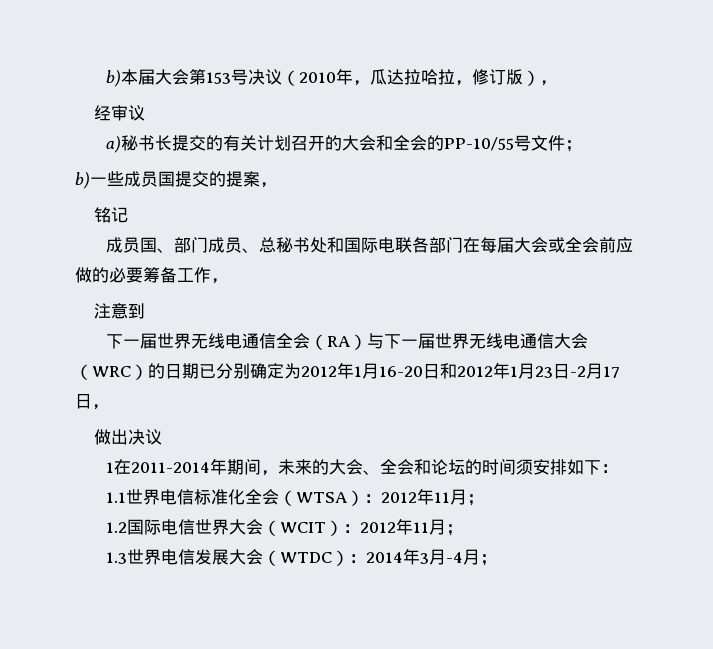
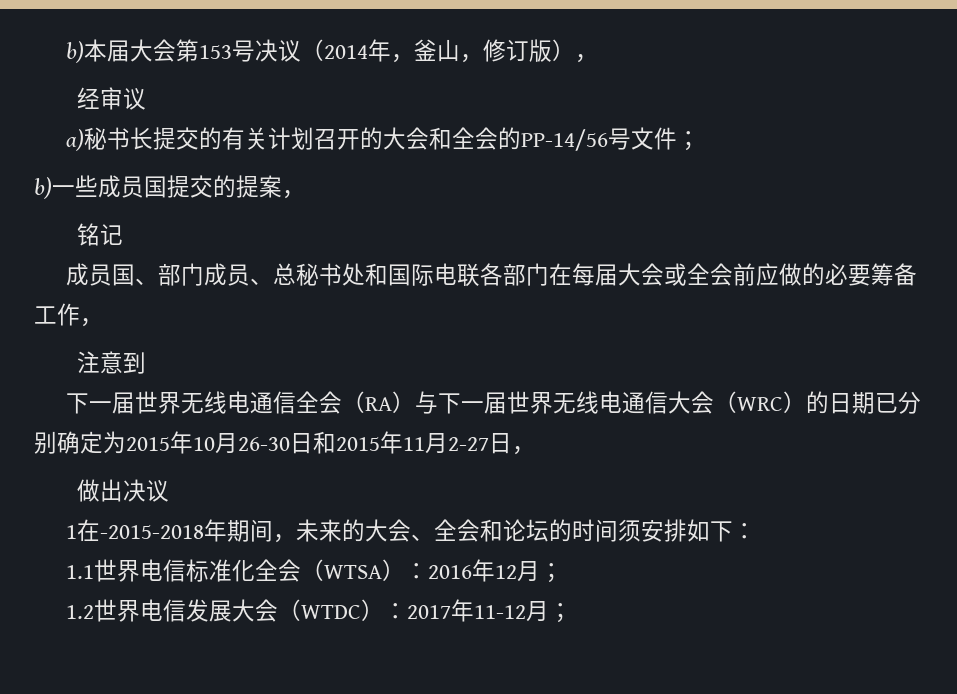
- b)本届大会第153号决议（2010年，瓜达拉哈拉，修订版），
+ b)本届大会第153号决议（2014年，釜山，修订版），
- a)秘书长提交的有关计划召开的大会和全会的PP-10/55号文件；
+ a)秘书长提交的有关计划召开的大会和全会的PP-14/56号文件；
- 下一届世界无线电通信全会（RA）与下一届世界无线电通信大会（WRC）的日期已分别确定为2012年1月16-20日和2012年1月23日-2月17日，
+ 下一届世界无线电通信全会（RA）与下一届世界无线电通信大会（WRC）的日期已分别确定为2015年10月26-30日和2015年11月2-27日，
- 1在2011-2014年期间，未来的大会、全会和论坛的时间须安排如下：
+ 1在-2015-2018年期间，未来的大会、全会和论坛的时间须安排如下：
- 1.1世界电信标准化全会（WTSA）：2012年11月；
+ 1.1世界电信标准化全会（WTSA）：2016年12月；
- 1.2国际电信世界大会（WCIT）：2012年11月；
- 1.3世界电信发展大会（WTDC）：2014年3月-4月；
+ 1.2世界电信发展大会（WTDC）：2017年11-12月；

